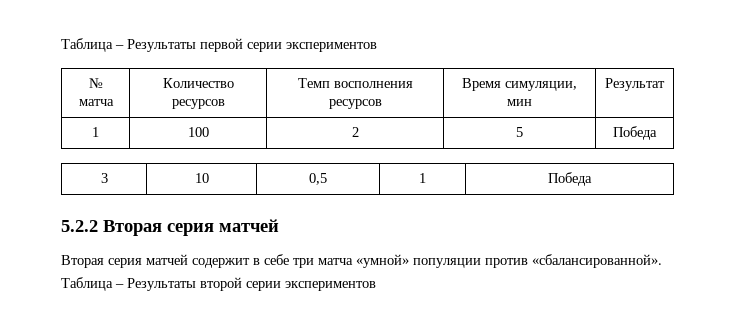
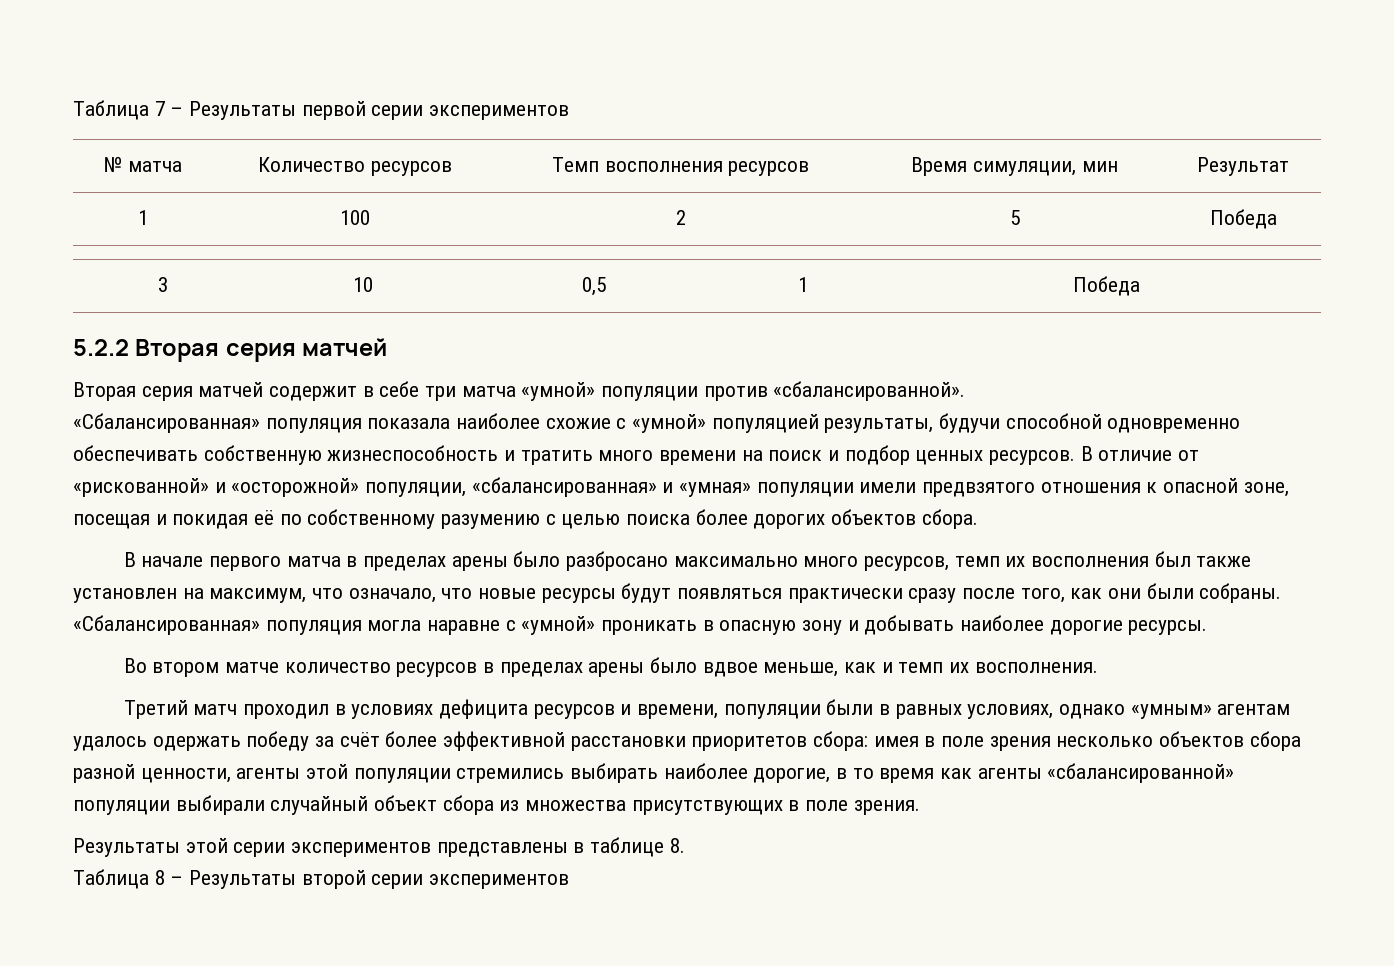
- Таблица – Результаты первой серии экспериментов
+ Таблица 7 – Результаты первой серии экспериментов
- Таблица – Результаты второй серии экспериментов
+ «Сбалансированная» популяция показала наиболее схожие с «умной» популяцией результаты, будучи способной одновременно обеспечивать собственную жизнеспособность и тратить много времени на поиск и подбор ценных ресурсов. В отличие от «рискованной» и «осторожной» популяции, «сбалансированная» и «умная» популяции имели предвзятого отношения к опасной зоне, посещая и покидая её по собственному разумению с целью поиска более дорогих объектов сбора.
+ В начале первого матча в пределах арены было разбросано максимально много ресурсов, темп их восполнения был также установлен на максимум, что означало, что новые ресурсы будут появляться практически сразу после того, как они были собраны. «Сбалансированная» популяция могла наравне с «умной» проникать в опасную зону и добывать наиболее дорогие ресурсы.
+ Во втором матче количество ресурсов в пределах арены было вдвое меньше, как и темп их восполнения.
+ Третий матч проходил в условиях дефицита ресурсов и времени, популяции были в равных условиях, однако «умным» агентам удалось одержать победу за счёт более эффективной расстановки приоритетов сбора: имея в поле зрения несколько объектов сбора разной ценности, агенты этой популяции стремились выбирать наиболее дорогие, в то время как агенты «сбалансированной» популяции выбирали случайный объект сбора из множества присутствующих в поле зрения.
+ Результаты этой серии экспериментов представлены в таблице 8.
+ Таблица 8 – Результаты второй серии экспериментов

